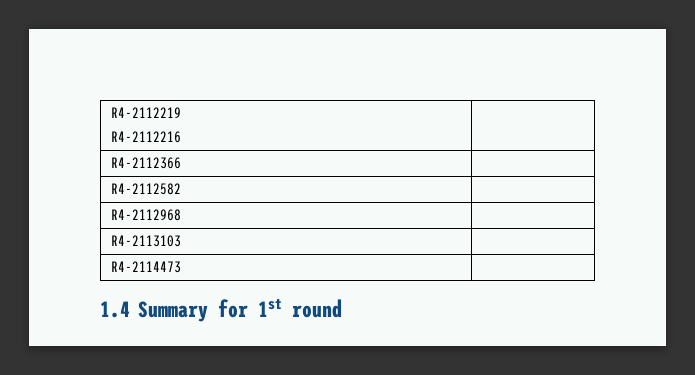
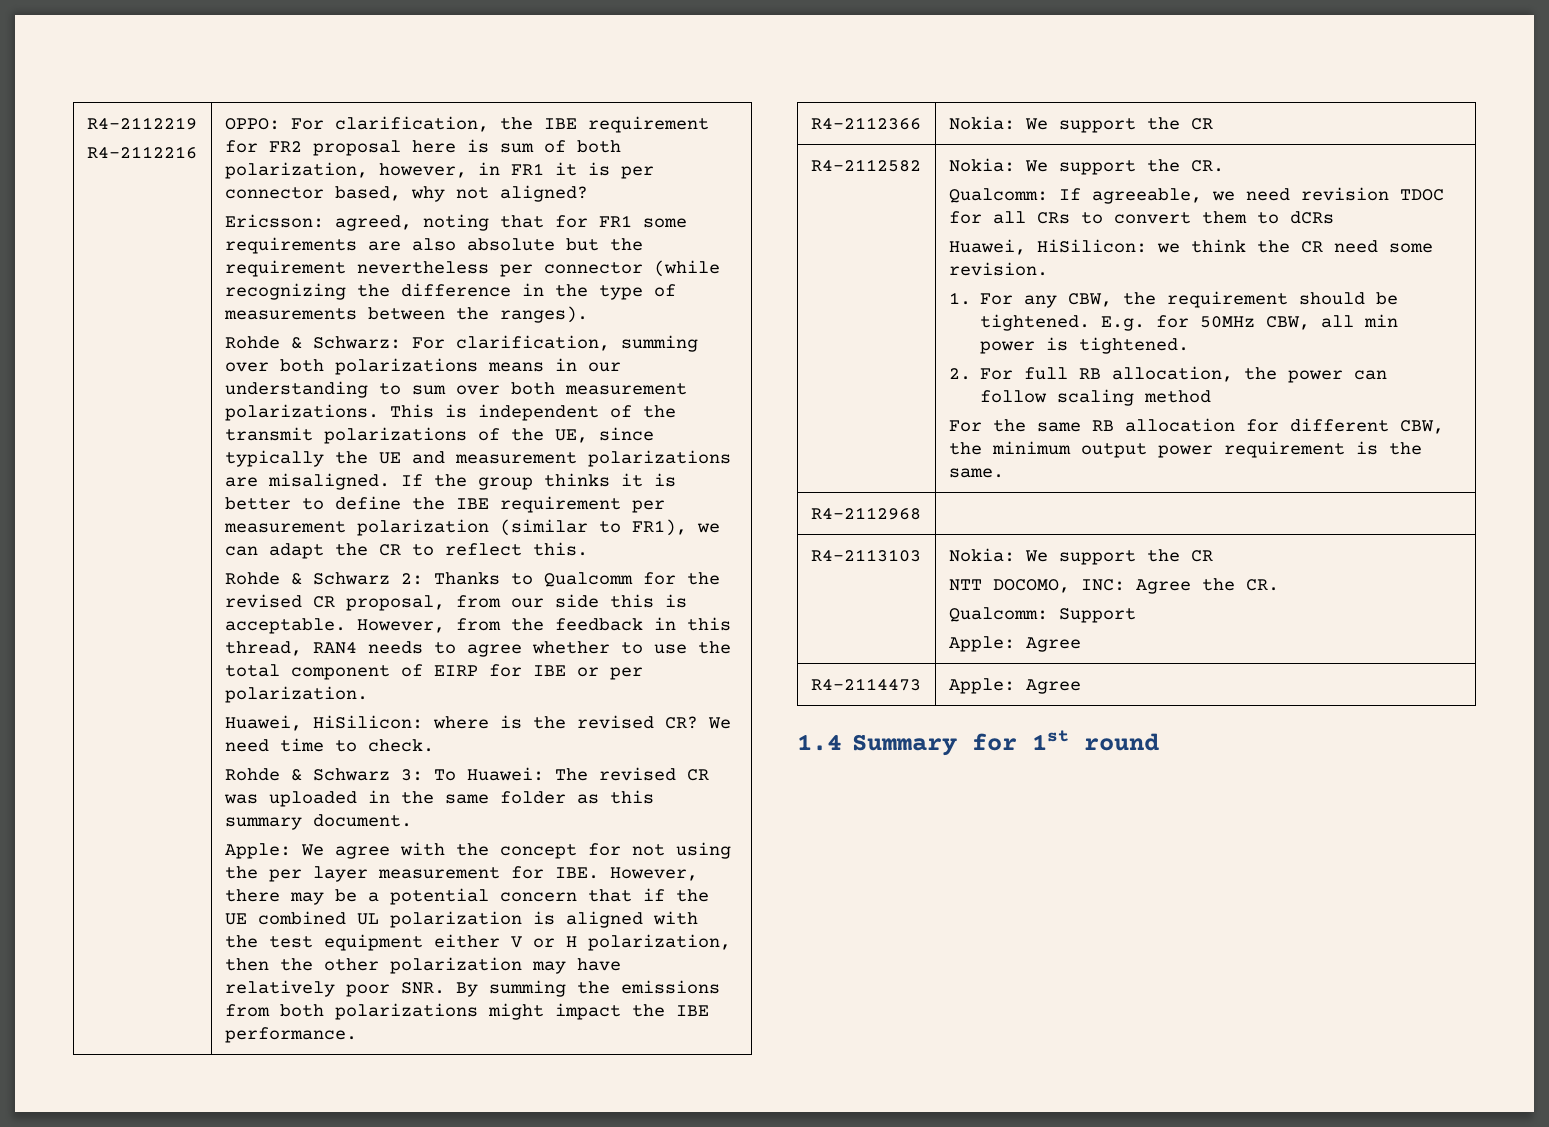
- R4-2112366 |
- R4-2112582 |
+ OPPO: For clarification, the IBE requirement for FR2 proposal here is sum of both polarization, however, in FR1 it is per connector based, why not aligned?
+ Ericsson: agreed, noting that for FR1 some requirements are also absolute but the requirement nevertheless per connector (while recognizing the difference in the type of measurements between the ranges).
+ Rohde & Schwarz: For clarification, summing over both polarizations means in our understanding to sum over both measurement polarizations. This is independent of the transmit polarizations of the UE, since typically the UE and measurement polarizations are misaligned. If the group thinks it is better to define the IBE requirement per measurement polarization (similar to FR1), we can adapt the CR to reflect this.
+ Rohde & Schwarz 2: Thanks to Qualcomm for the revised CR proposal, from our side this is acceptable. However, from the feedback in this thread, RAN4 needs to agree whether to use the total component of EIRP for IBE or per polarization.
+ Huawei, HiSilicon: where is the revised CR? We need time to check.
+ Rohde & Schwarz 3: To Huawei: The revised CR was uploaded in the same folder as this summary document.
+ Apple: We agree with the concept for not using the per layer measurement for IBE. However, there may be a potential concern that if the UE combined UL polarization is aligned with the test equipment either V or H polarization, then the other polarization may have relatively poor SNR. By summing the emissions from both polarizations might impact the IBE performance.
+ R4-2112366 | Nokia: We support the CR
+ R4-2112582 | Nokia: We support the CR.
+ Qualcomm: If agreeable, we need revision TDOC for all CRs to convert them to dCRs
+ Huawei, HiSilicon: we think the CR need some revision.
+ 1. For any CBW, the requirement should be tightened. E.g. for 50MHz CBW, all min power is tightened.
+ 2. For full RB allocation, the power can follow scaling method
+ For the same RB allocation for different CBW, the minimum output power requirement is the same.
  R4-2112968 |
- R4-2113103 |
+ R4-2113103 | Nokia: We support the CR
+ NTT DOCOMO, INC: Agree the CR.
+ Qualcomm: Support
+ Apple: Agree
- R4-2114473 |
+ R4-2114473 | Apple: Agree

